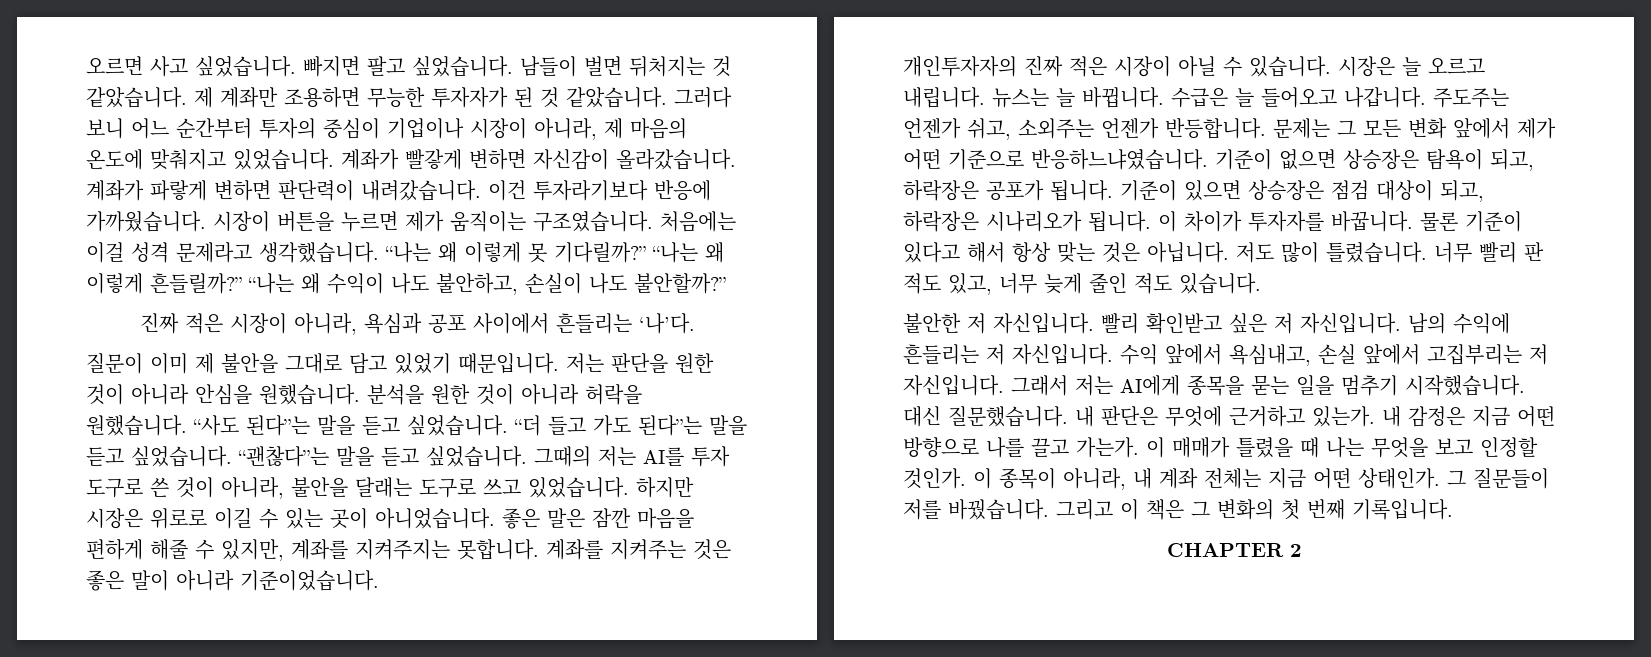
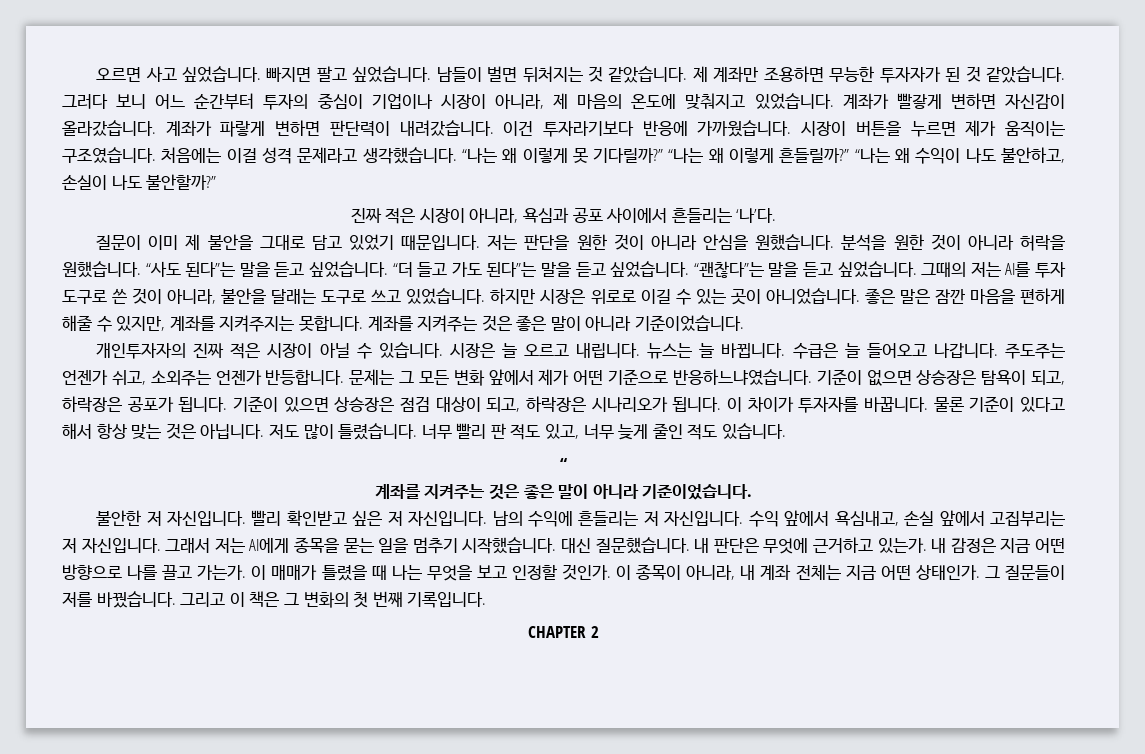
+ “
+ 계좌를 지켜주는 것은 좋은 말이 아니라 기준이었습니다.

